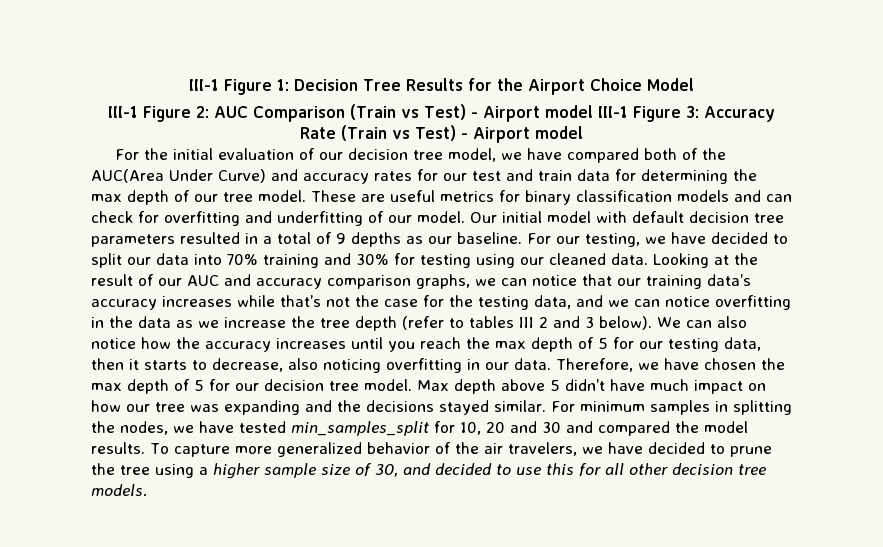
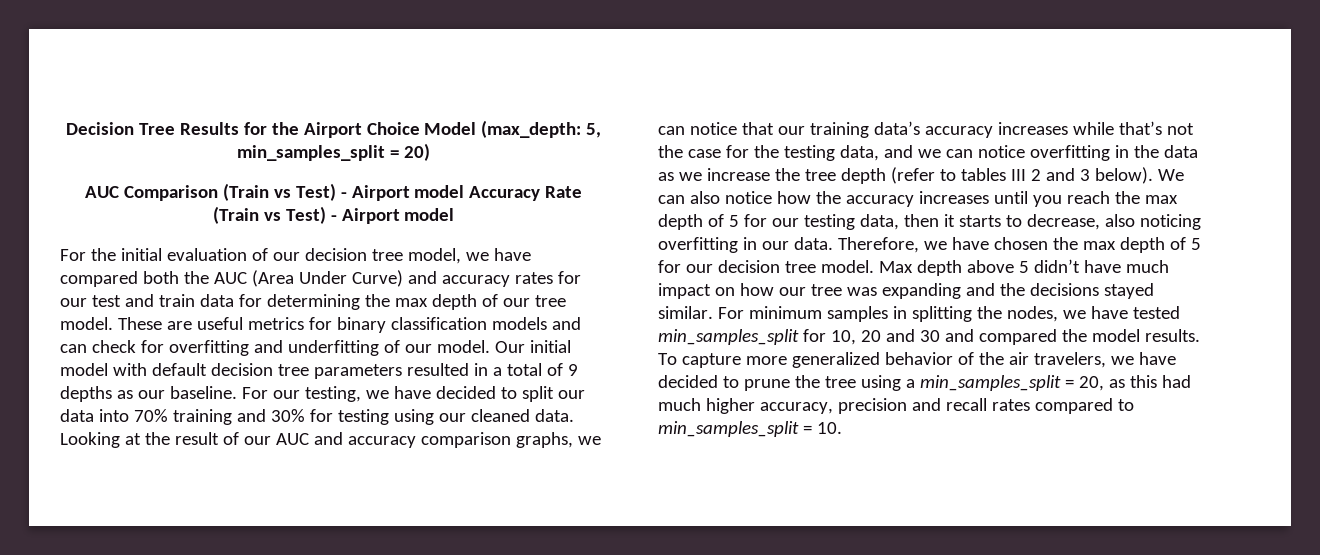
- III-1 Figure 1: Decision Tree Results for the Airport Choice Model
- III-1 Figure 2: AUC Comparison (Train vs Test) - Airport model III-1 Figure 3: Accuracy Rate (Train vs Test) - Airport model
+ Decision Tree Results for the Airport Choice Model (max_depth: 5, min_samples_split = 20)
+ AUC Comparison (Train vs Test) - Airport model Accuracy Rate (Train vs Test) - Airport model
- For the initial evaluation of our decision tree model, we have compared both of the AUC(Area Under Curve) and accuracy rates for our test and train data for determining the max depth of our tree model.
+ For the initial evaluation of our decision tree model, we have compared both the AUC (Area Under Curve) and accuracy rates for our test and train data for determining the max depth of our tree model.
- To capture more generalized behavior of the air travelers, we have decided to prune the tree using a higher sample size of 30, and decided to use this for all other decision tree models.
+ To capture more generalized behavior of the air travelers, we have decided to prune the tree using a min_samples_split = 20, as this had much higher accuracy, precision and recall rates compared to min_samples_split = 10.

